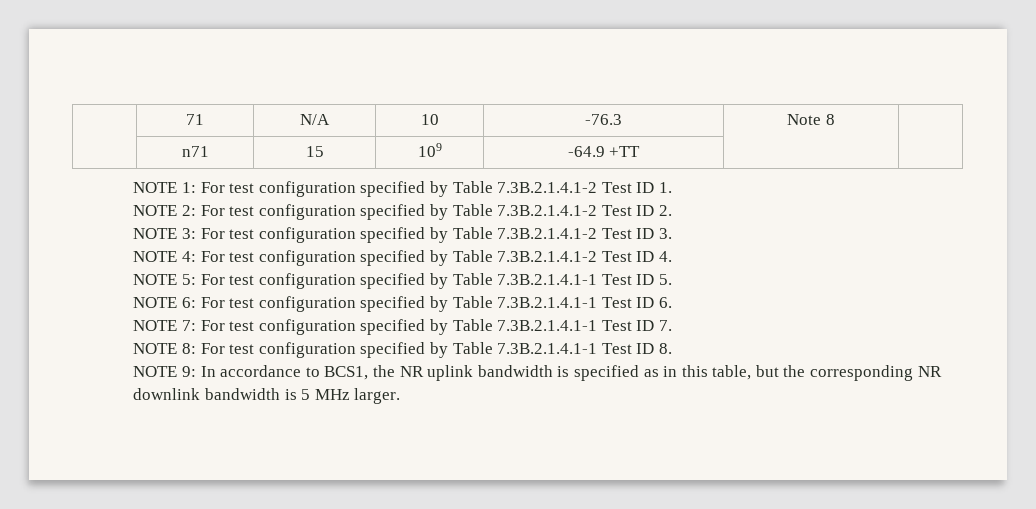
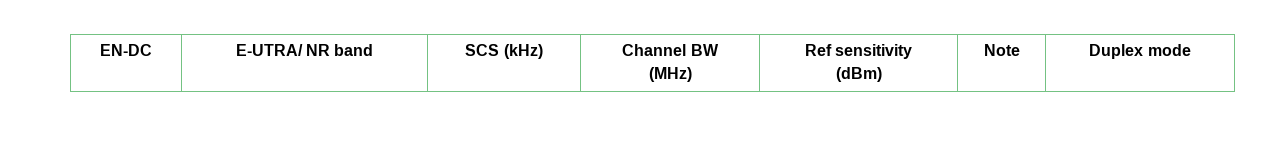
- | 71 | N/A | 10 | -76.3 | Note 8 |
- | n71 | 15 | 109 | -64.9 +TT | |
- NOTE 1: For test configuration specified by Table 7.3B.2.1.4.1-2 Test ID 1.
- NOTE 2: For test configuration specified by Table 7.3B.2.1.4.1-2 Test ID 2.
- NOTE 3: For test configuration specified by Table 7.3B.2.1.4.1-2 Test ID 3.
- NOTE 4: For test configuration specified by Table 7.3B.2.1.4.1-2 Test ID 4.
- NOTE 5: For test configuration specified by Table 7.3B.2.1.4.1-1 Test ID 5.
- NOTE 6: For test configuration specified by Table 7.3B.2.1.4.1-1 Test ID 6.
- NOTE 7: For test configuration specified by Table 7.3B.2.1.4.1-1 Test ID 7.
- NOTE 8: For test configuration specified by Table 7.3B.2.1.4.1-1 Test ID 8.
- NOTE 9: In accordance to BCS1, the NR uplink bandwidth is specified as in this table, but the corresponding NR downlink bandwidth is 5 MHz larger.
+ EN-DC | E-UTRA/ NR band | SCS (kHz) | Channel BW
+ (MHz) | Ref sensitivity
+ (dBm) | Note | Duplex mode

